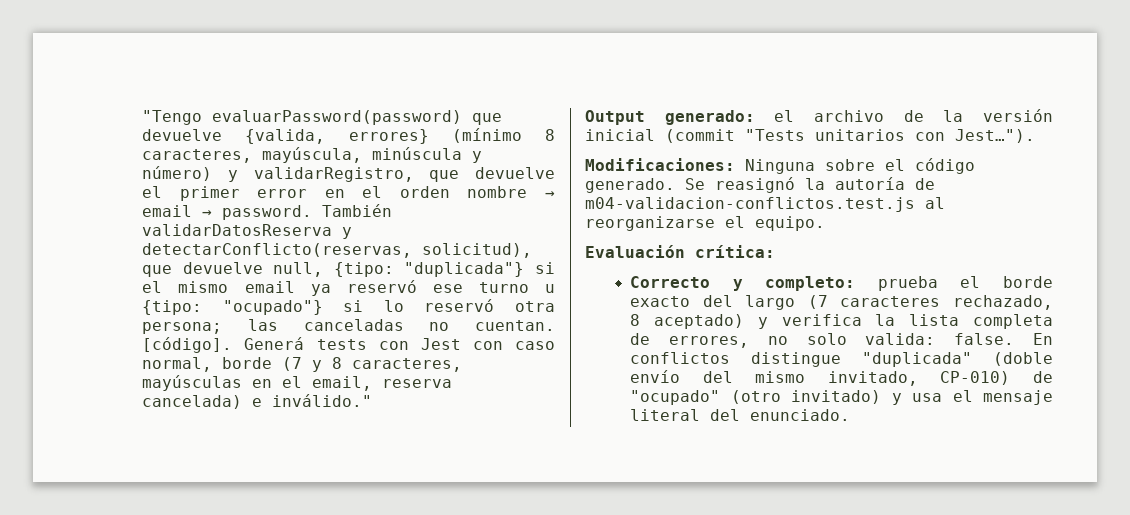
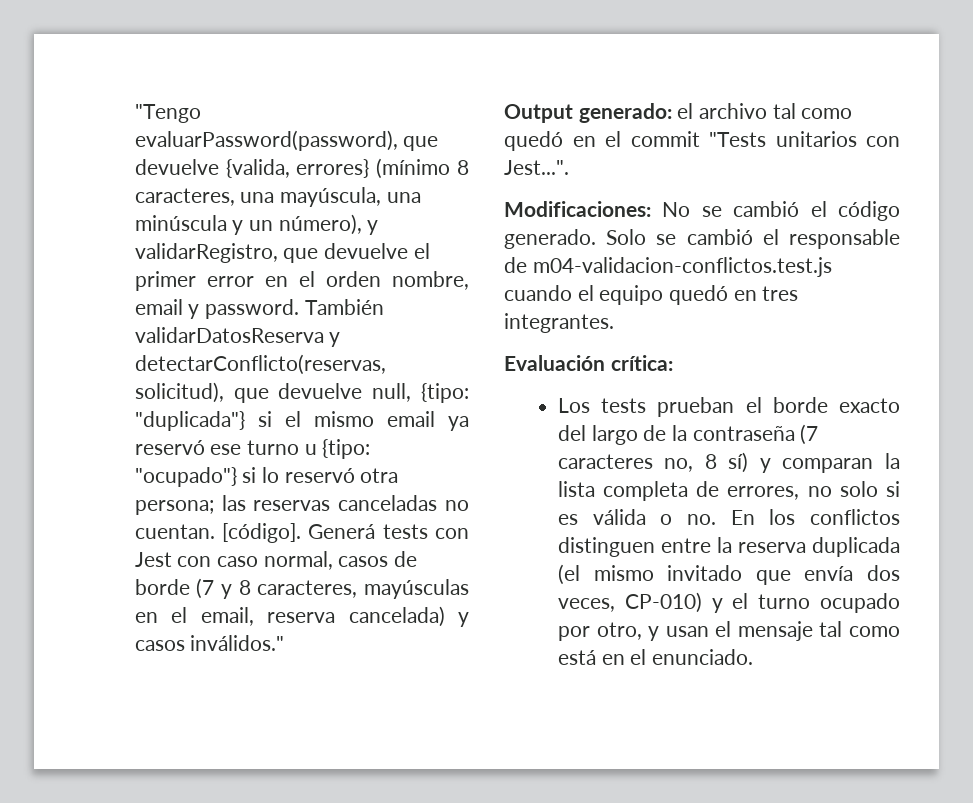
- "Tengo evaluarPassword(password) que devuelve {valida, errores} (mínimo 8 caracteres, mayúscula, minúscula y número) y validarRegistro, que devuelve el primer error en el orden nombre → email → password.
+ "Tengo evaluarPassword(password), que devuelve {valida, errores} (mínimo 8 caracteres, una mayúscula, una minúscula y un número), y validarRegistro, que devuelve el primer error en el orden nombre, email y password.
- También validarDatosReserva y detectarConflicto(reservas, solicitud), que devuelve null, {tipo: "duplicada"} si el mismo email ya reservó ese turno u {tipo: "ocupado"} si lo reservó otra persona; las canceladas no cuentan.
+ También validarDatosReserva y detectarConflicto(reservas, solicitud), que devuelve null, {tipo: "duplicada"} si el mismo email ya reservó ese turno u {tipo: "ocupado"} si lo reservó otra persona; las reservas canceladas no cuentan.
- Generá tests con Jest con caso normal, borde (7 y 8 caracteres, mayúsculas en el email, reserva cancelada) e inválido."
+ Generá tests con Jest con caso normal, casos de borde (7 y 8 caracteres, mayúsculas en el email, reserva cancelada) y casos inválidos."
- Output generado: el archivo de la versión inicial (commit "Tests unitarios con Jest…").
+ Output generado: el archivo tal como quedó en el commit "Tests unitarios con Jest...".
- Modificaciones: Ninguna sobre el código generado. Se reasignó la autoría de m04-validacion-conflictos.test.js al reorganizarse el equipo.
+ Modificaciones: No se cambió el código generado. Solo se cambió el responsable de m04-validacion-conflictos.test.js cuando el equipo quedó en tres integrantes.
  Evaluación crítica:
- Correcto y completo: prueba el borde exacto del largo (7 caracteres rechazado, 8 aceptado) y verifica la lista completa de errores, no solo valida: false. En conflictos distingue "duplicada" (doble envío del mismo invitado, CP-010) de "ocupado" (otro invitado) y usa el mensaje literal del enunciado.
+ Los tests prueban el borde exacto del largo de la contraseña (7 caracteres no, 8 sí) y comparan la lista completa de errores, no solo si es válida o no. En los conflictos distinguen entre la reserva duplicada (el mismo invitado que envía dos veces, CP-010) y el turno ocupado por otro, y usan el mensaje tal como está en el enunciado.

